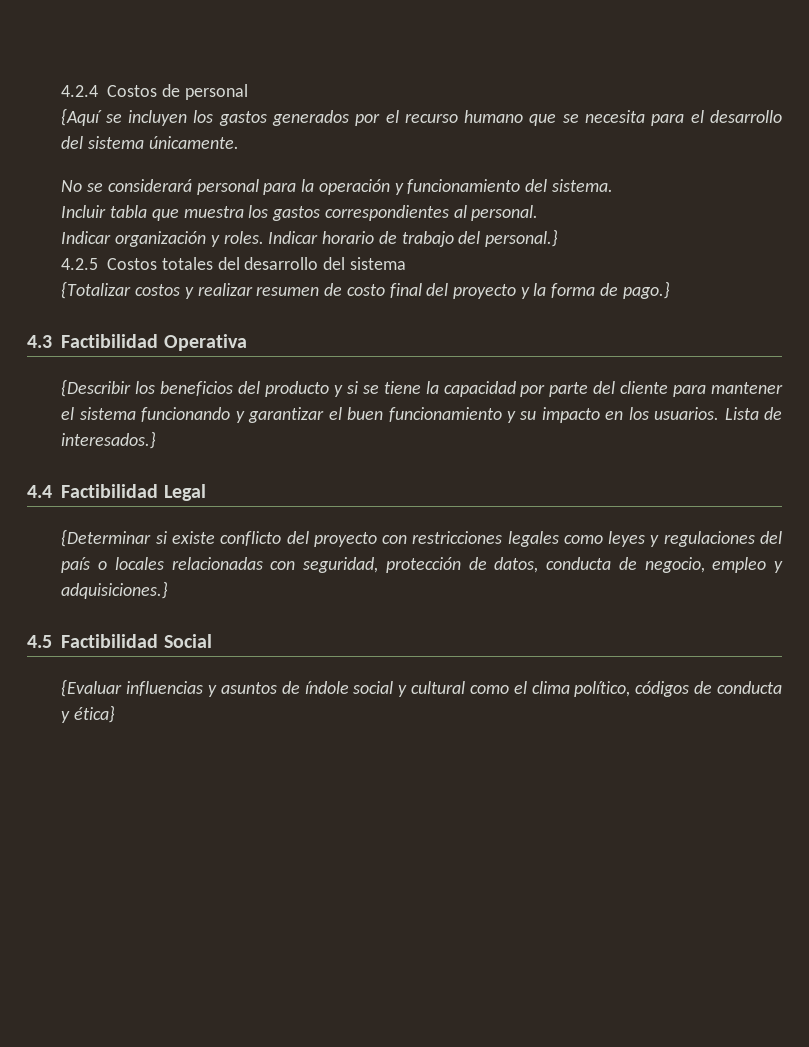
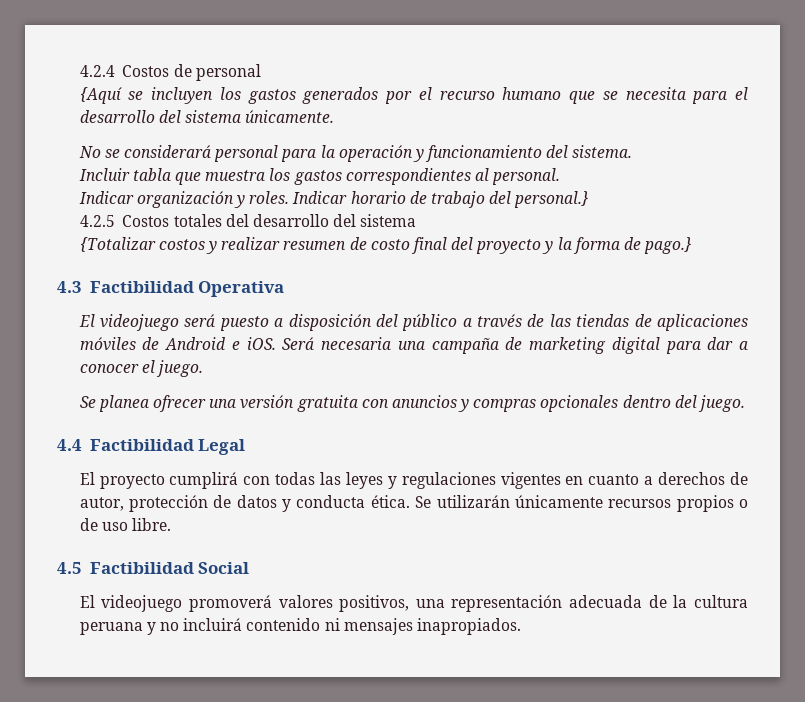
- {Describir los beneficios del producto y si se tiene la capacidad por parte del cliente para mantener el sistema funcionando y garantizar el buen funcionamiento y su impacto en los usuarios. Lista de interesados.}
+ El videojuego será puesto a disposición del público a través de las tiendas de aplicaciones móviles de Android e iOS. Será necesaria una campaña de marketing digital para dar a conocer el juego.
+ Se planea ofrecer una versión gratuita con anuncios y compras opcionales dentro del juego.
  4.4 Factibilidad Legal
- {Determinar si existe conflicto del proyecto con restricciones legales como leyes y regulaciones del país o locales relacionadas con seguridad, protección de datos, conducta de negocio, empleo y adquisiciones.}
+ El proyecto cumplirá con todas las leyes y regulaciones vigentes en cuanto a derechos de autor, protección de datos y conducta ética. Se utilizarán únicamente recursos propios o de uso libre.
  4.5 Factibilidad Social
- {Evaluar influencias y asuntos de índole social y cultural como el clima político, códigos de conducta y ética}
+ El videojuego promoverá valores positivos, una representación adecuada de la cultura peruana y no incluirá contenido ni mensajes inapropiados.

